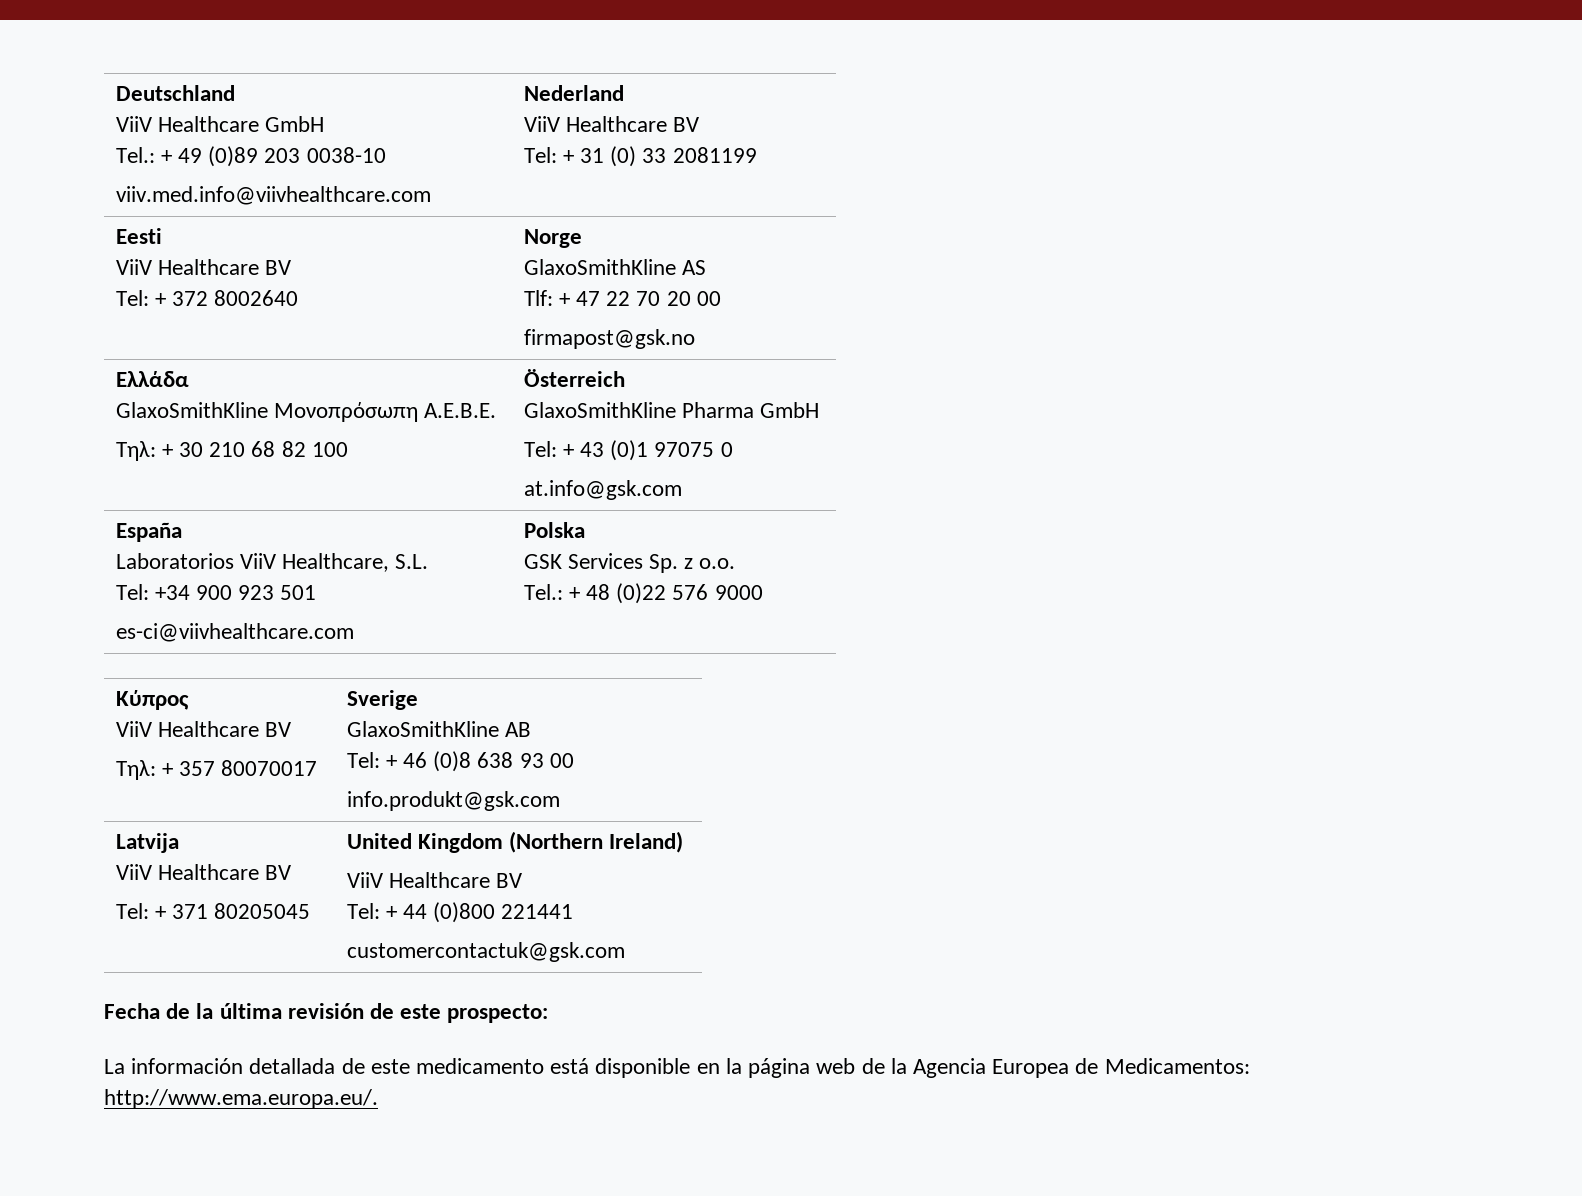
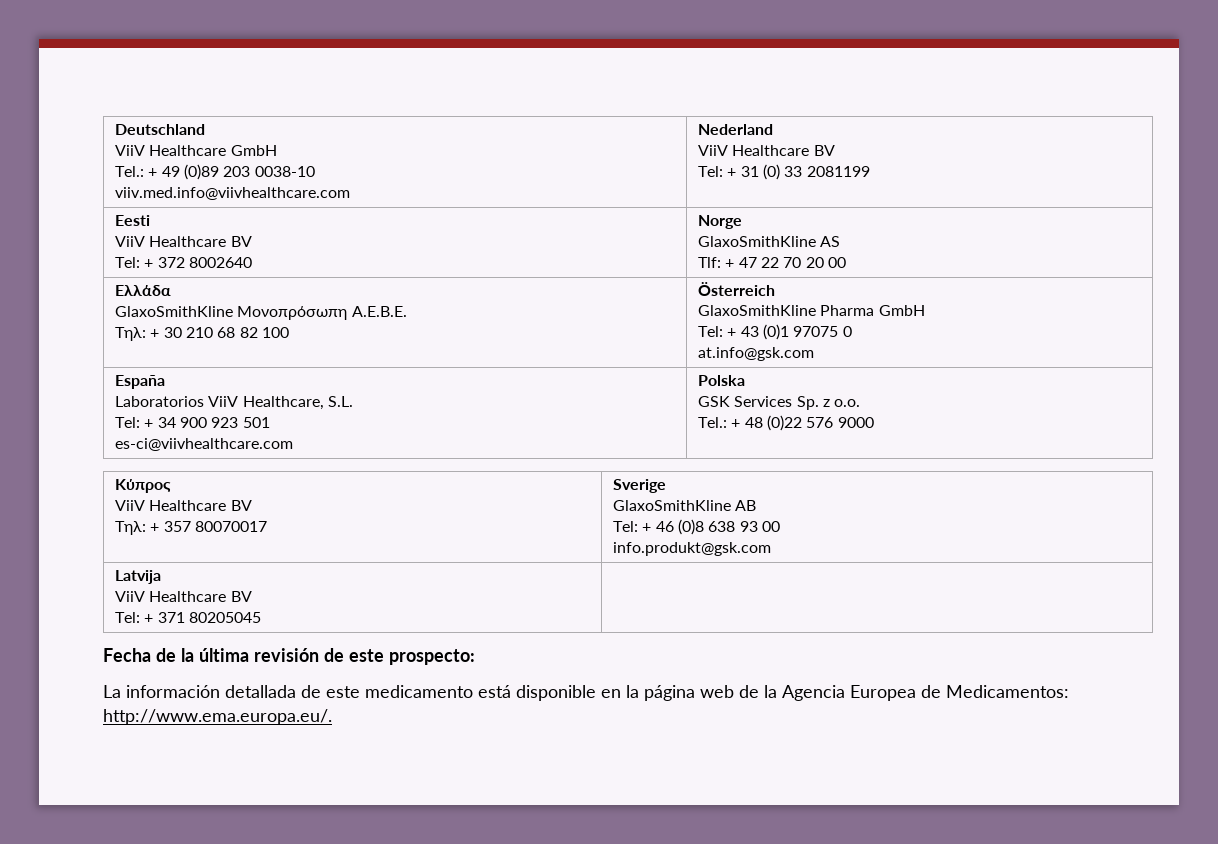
  Eesti
  ViiV Healthcare BV
  Tel: + 372 8002640 | Norge
  GlaxoSmithKline AS
  Tlf: + 47 22 70 20 00
- firmapost@gsk.no
  España
  Laboratorios ViiV Healthcare, S.L.
- Tel: +34 900 923 501
+ Tel: + 34 900 923 501
  Latvija
  ViiV Healthcare BV
- Tel: + 371 80205045 | United Kingdom (Northern Ireland)
- ViiV Healthcare BV
- Tel: + 44 (0)800 221441
- customercontactuk@gsk.com
+ Tel: + 371 80205045 |

